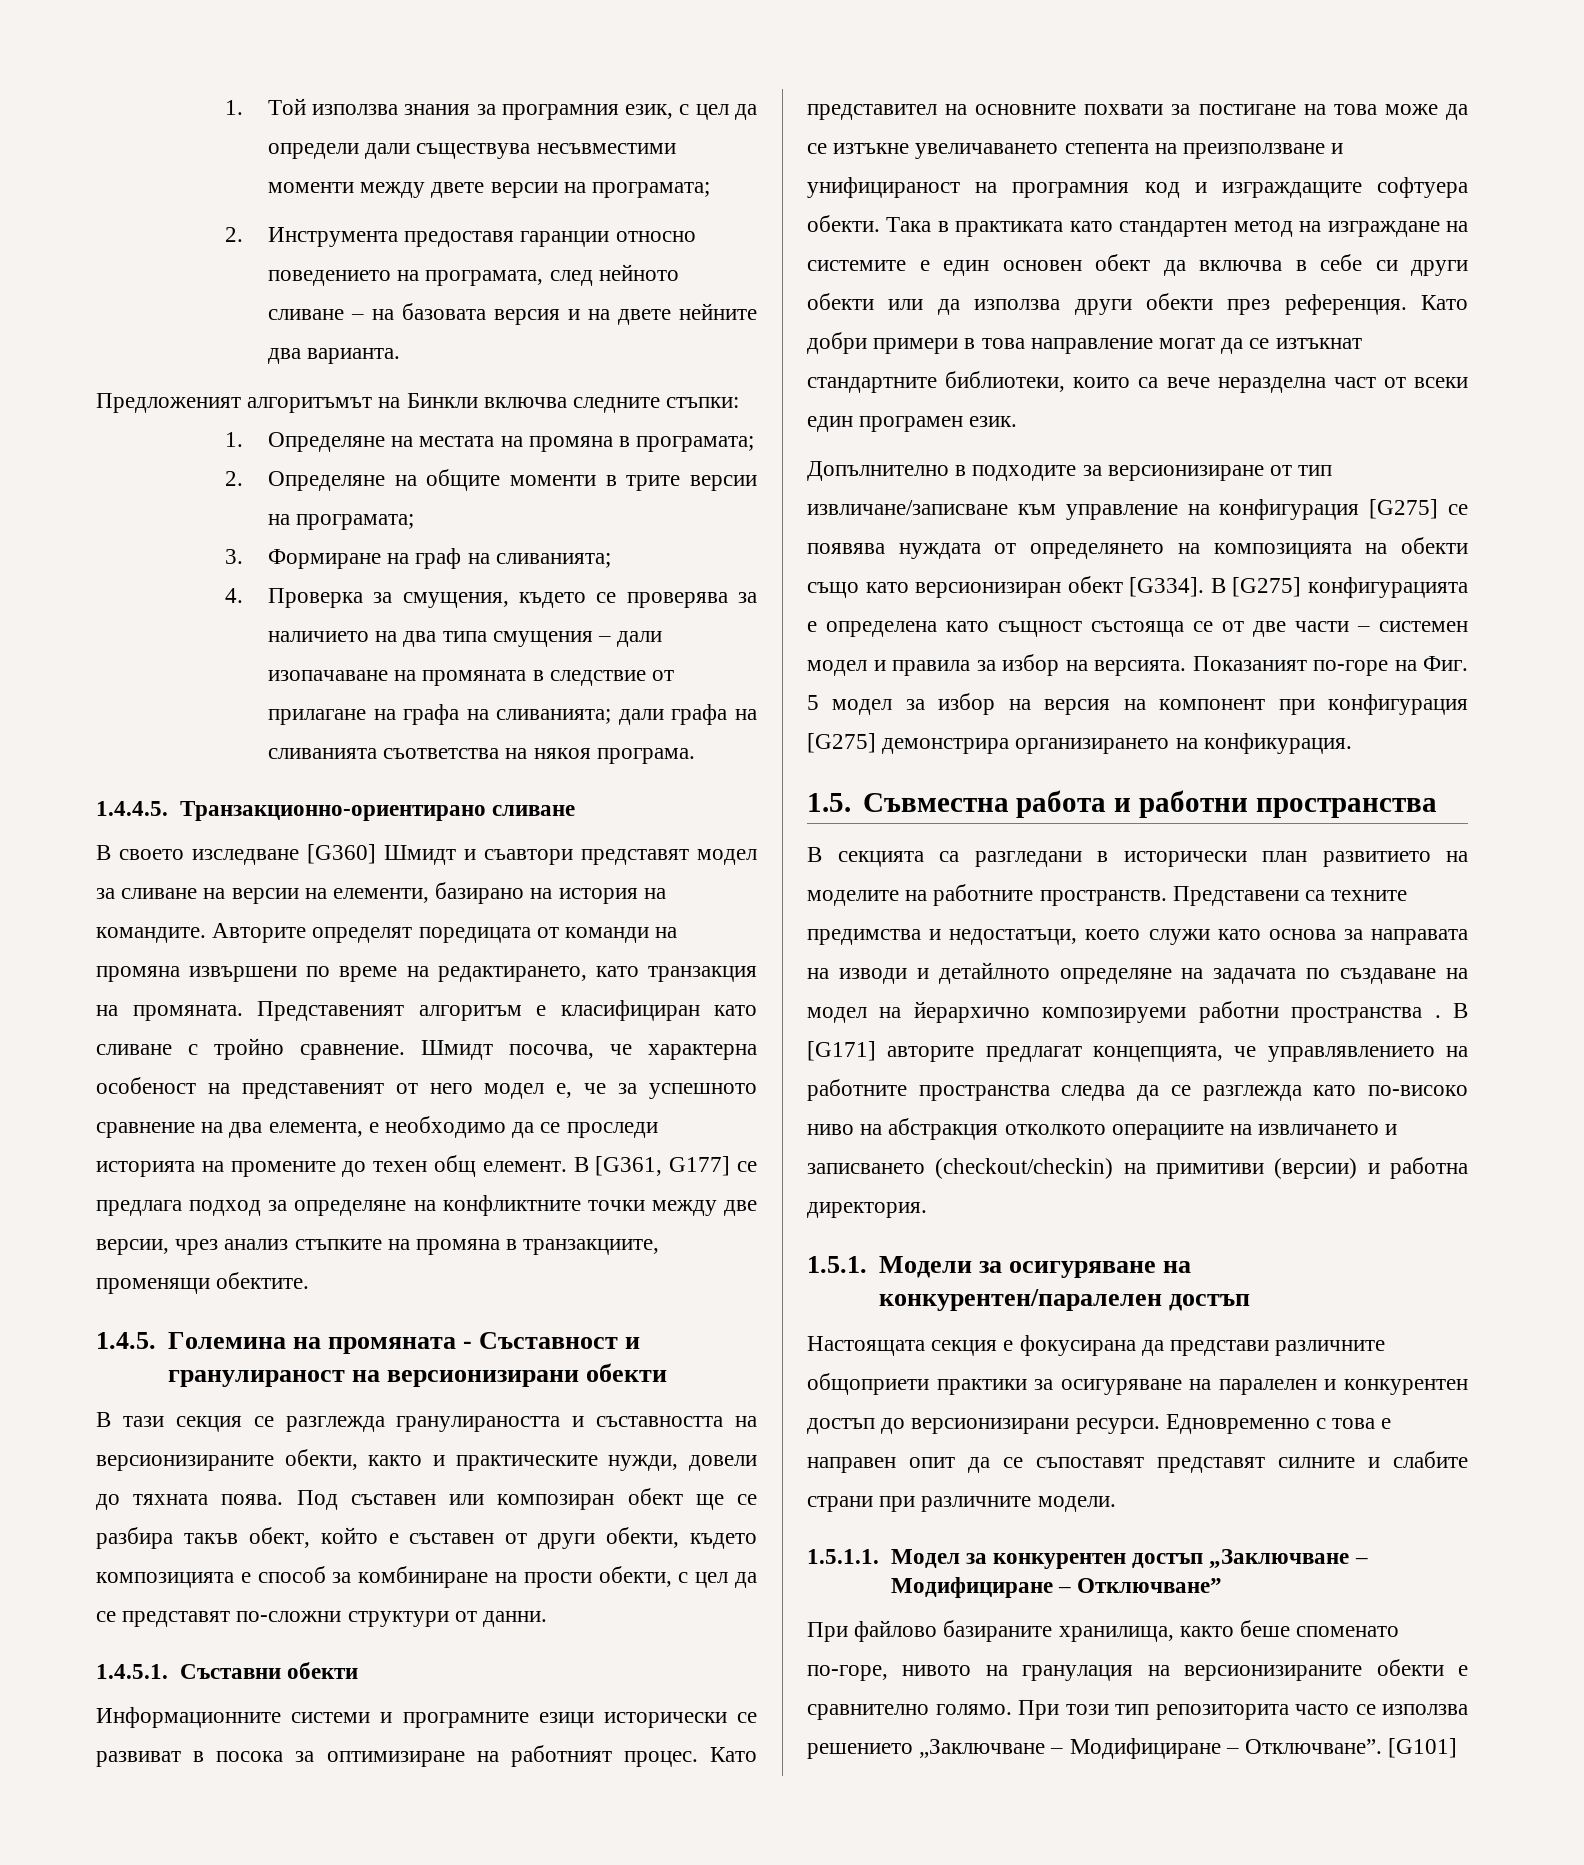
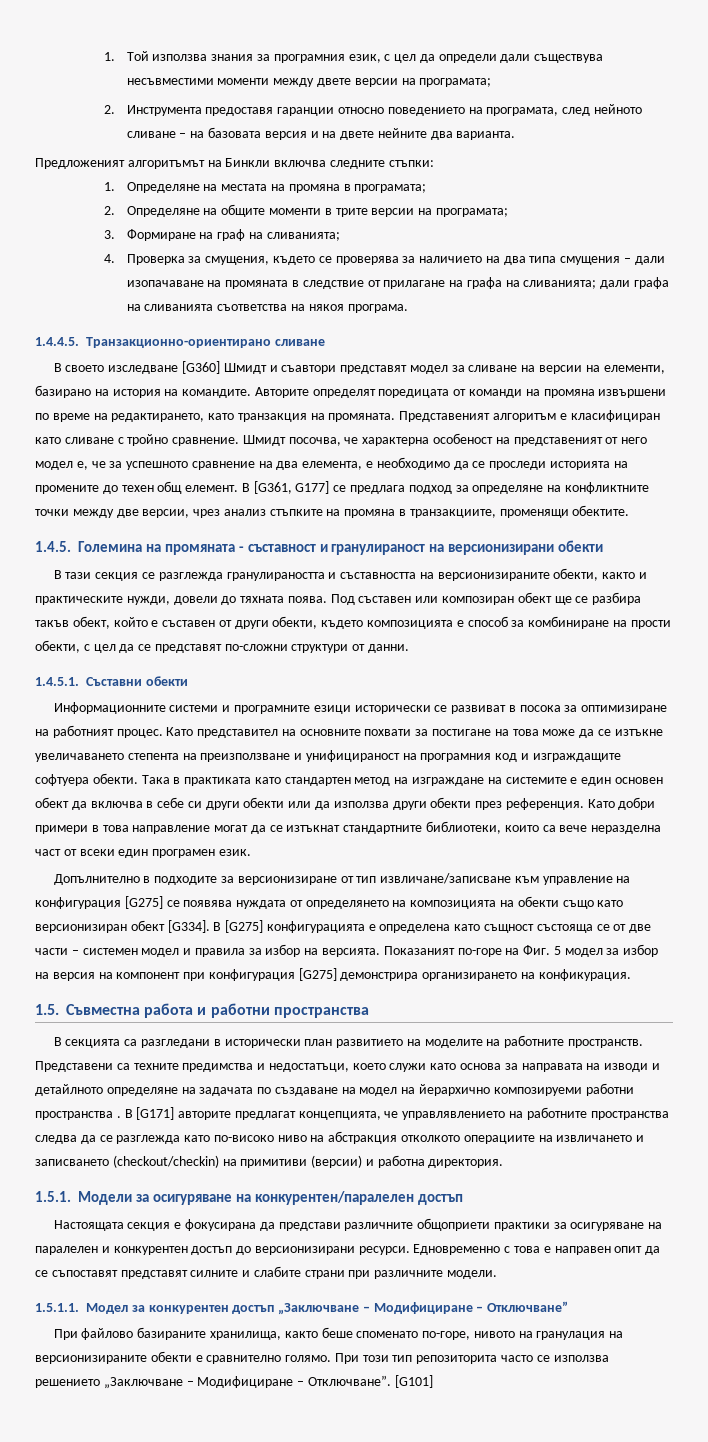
- 1.4.5. Големина на промяната - Съставност и гранулираност на версионизирани обекти
+ 1.4.5. Големина на промяната - съставност и гранулираност на версионизирани обекти

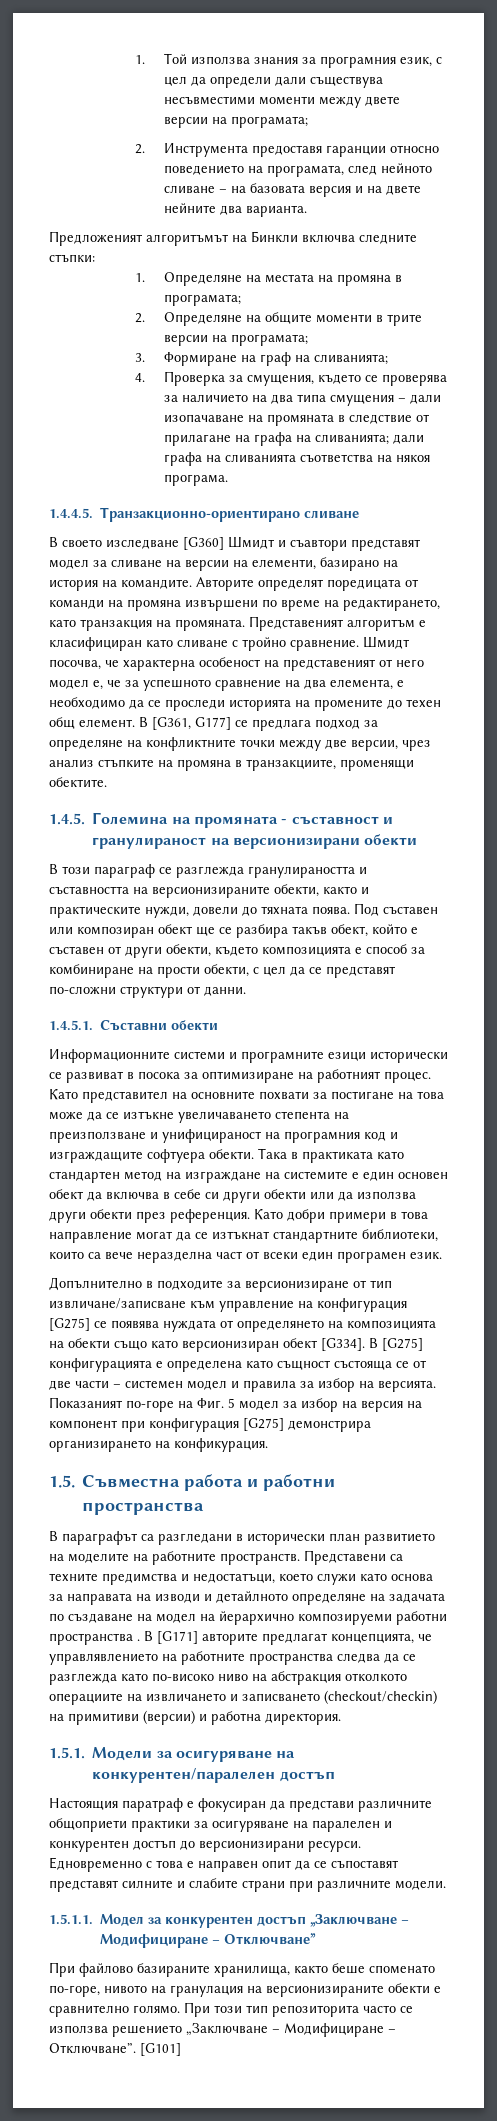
- В тази секция се разглежда гранулираността и съставността на версионизираните обекти, както и практическите нужди, довели до тяхната поява.
+ В този параграф се разглежда гранулираността и съставността на версионизираните обекти, както и практическите нужди, довели до тяхната поява.
- В секцията са разгледани в исторически план развитието на моделите на работните пространств.
+ В параграфът са разгледани в исторически план развитието на моделите на работните пространств.
- Настоящата секция е фокусирана да представи различните общоприети практики за осигуряване на паралелен и конкурентен достъп до версионизирани ресурси.
+ Настоящия паратраф е фокусиран да представи различните общоприети практики за осигуряване на паралелен и конкурентен достъп до версионизирани ресурси.

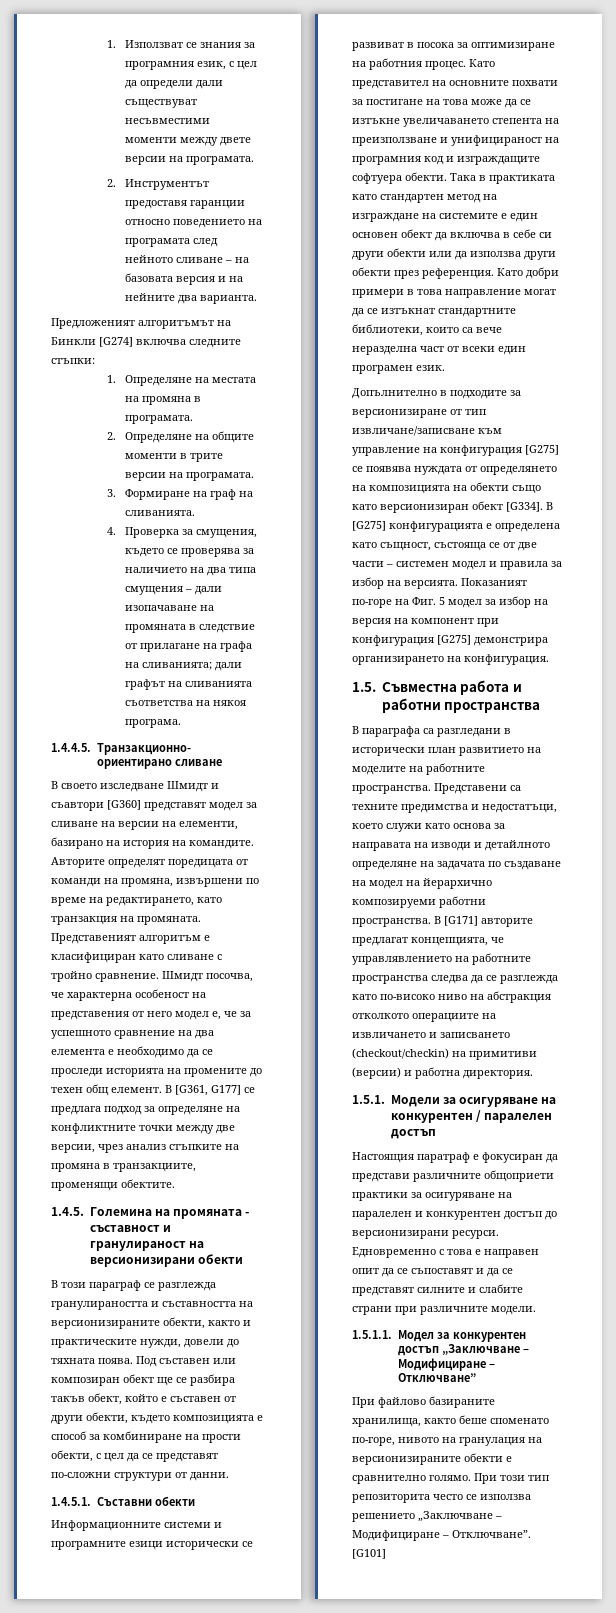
- 1. Той използва знания за програмния език, с цел да определи дали съществува несъвместими моменти между двете версии на програмата;
- 2. Инструмента предоставя гаранции относно поведението на програмата, след нейното сливане – на базовата версия и на двете нейните два варианта.
+ 1. Използват се знания за програмния език, с цел да определи дали съществуват несъвместими моменти между двете версии на програмата.
+ 2. Инструментът предоставя гаранции относно поведението на програмата след нейното сливане – на базовата версия и на нейните два варианта.
- Предложеният алгоритъмът на Бинкли включва следните стъпки:
+ Предложеният алгоритъмът на Бинкли [G274] включва следните стъпки:
- 1. Определяне на местата на промяна в програмата;
+ 1. Определяне на местата на промяна в програмата.
- 2. Определяне на общите моменти в трите версии на програмата;
+ 2. Определяне на общите моменти в трите версии на програмата.
- 3. Формиране на граф на сливанията;
+ 3. Формиране на граф на сливанията.
- 4. Проверка за смущения, където се проверява за наличието на два типа смущения – дали изопачаване на промяната в следствие от прилагане на графа на сливанията; дали графа на сливанията съответства на някоя програма.
+ 4. Проверка за смущения, където се проверява за наличието на два типа смущения – дали изопачаване на промяната в следствие от прилагане на графа на сливанията; дали графът на сливанията съответства на някоя програма.
- В своето изследване [G360] Шмидт и съавтори представят модел за сливане на версии на елементи, базирано на история на командите.
+ В своето изследване Шмидт и съавтори [G360] представят модел за сливане на версии на елементи, базирано на история на командите.
- Авторите определят поредицата от команди на промяна извършени по време на редактирането, като транзакция на промяната.
+ Авторите определят поредицата от команди на промяна, извършени по време на редактирането, като транзакция на промяната.
- Шмидт посочва, че характерна особеност на представеният от него модел е, че за успешното сравнение на два елемента, е необходимо да се проследи историята на промените до техен общ елемент.
+ Шмидт посочва, че характерна особеност на представения от него модел е, че за успешното сравнение на два елемента е необходимо да се проследи историята на промените до техен общ елемент.
- Информационните системи и програмните езици исторически се развиват в посока за оптимизиране на работният процес.
+ Информационните системи и програмните езици исторически се развиват в посока за оптимизиране на работния процес.
- В [G275] конфигурацията е определена като същност състояща се от две части – системен модел и правила за избор на версията.
+ В [G275] конфигурацията е определена като същност, състояща се от две части – системен модел и правила за избор на версията.
- Показаният по-горе на Фиг. 5 модел за избор на версия на компонент при конфигурация [G275] демонстрира организирането на конфикурация.
+ Показаният по-горе на Фиг. 5 модел за избор на версия на компонент при конфигурация [G275] демонстрира организирането на конфигурация.
- В параграфът са разгледани в исторически план развитието на моделите на работните пространств.
+ В параграфа са разгледани в исторически план развитието на моделите на работните пространства.
- Представени са техните предимства и недостатъци, което служи като основа за направата на изводи и детайлното определяне на задачата по създаване на модел на йерархично композируеми работни пространства .
+ Представени са техните предимства и недостатъци, което служи като основа за направата на изводи и детайлното определяне на задачата по създаване на модел на йерархично композируеми работни пространства.
- 1.5.1. Модели за осигуряване на конкурентен/паралелен достъп
+ 1.5.1. Модели за осигуряване на конкурентен / паралелен достъп
- Едновременно с това е направен опит да се съпоставят представят силните и слабите страни при различните модели.
+ Едновременно с това е направен опит да се съпоставят и да се представят силните и слабите страни при различните модели.
- При този тип репозиторита часто се използва решението „Заключване – Модифициране – Отключване”.
+ При този тип репозиторита често се използва решението „Заключване – Модифициране – Отключване”.

